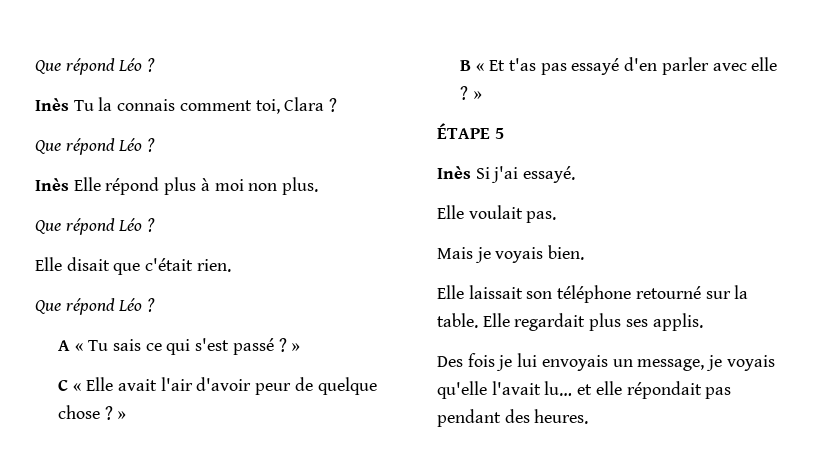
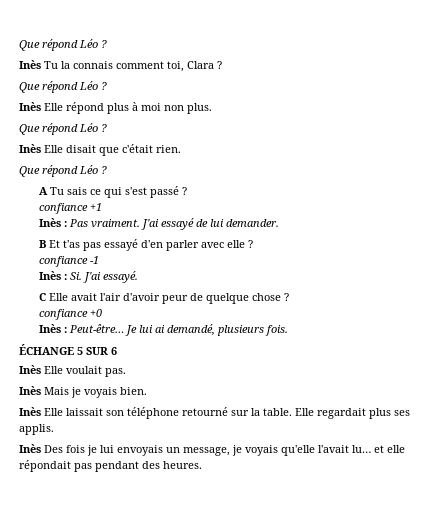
- Elle disait que c'était rien.
+ Inès Elle disait que c'était rien.
- A « Tu sais ce qui s'est passé ? »
+ A Tu sais ce qui s'est passé ?
+ confiance +1
+ Inès : Pas vraiment. J'ai essayé de lui demander.
+ B Et t'as pas essayé d'en parler avec elle ?
+ confiance -1
+ Inès : Si. J'ai essayé.
- C « Elle avait l'air d'avoir peur de quelque chose ? »
- B « Et t'as pas essayé d'en parler avec elle ? »
- ÉTAPE 5
- Inès Si j'ai essayé.
- Elle voulait pas.
+ C Elle avait l'air d'avoir peur de quelque chose ?
+ confiance +0
+ Inès : Peut-être… Je lui ai demandé, plusieurs fois.
+ ÉCHANGE 5 SUR 6
+ Inès Elle voulait pas.
- Mais je voyais bien.
+ Inès Mais je voyais bien.
- Elle laissait son téléphone retourné sur la table.
+ Inès Elle laissait son téléphone retourné sur la table.
- Des fois je lui envoyais un message, je voyais qu'elle l'avait lu… et elle répondait pas pendant des heures.
+ Inès Des fois je lui envoyais un message, je voyais qu'elle l'avait lu… et elle répondait pas pendant des heures.

